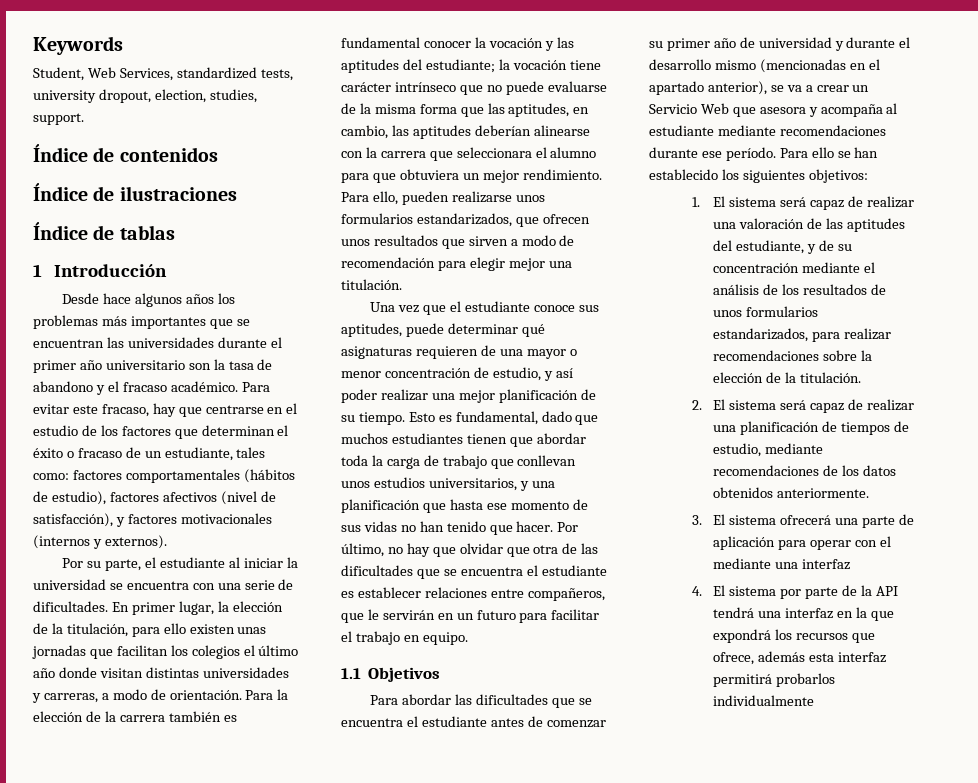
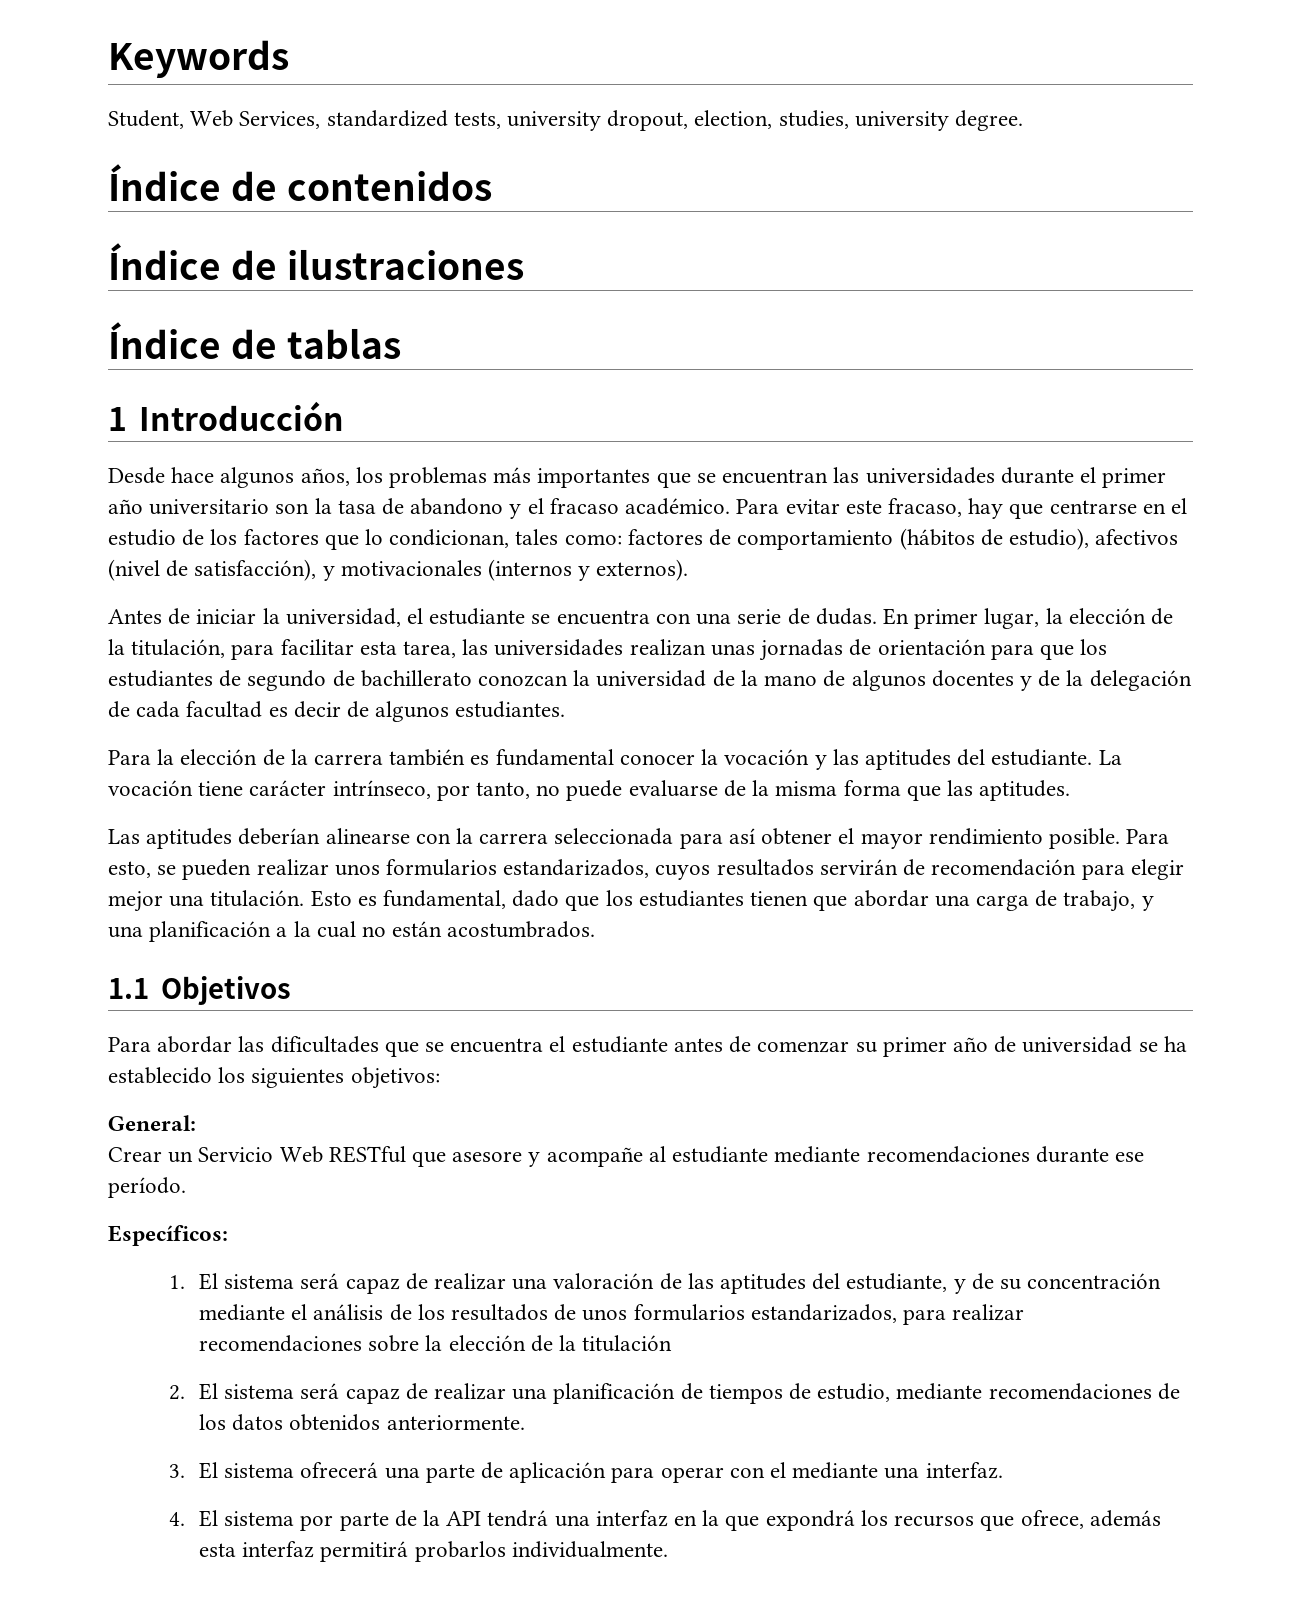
- Student, Web Services, standardized tests, university dropout, election, studies, support.
+ Student, Web Services, standardized tests, university dropout, election, studies, university degree.
- Desde hace algunos años los problemas más importantes que se encuentran las universidades durante el primer año universitario son la tasa de abandono y el fracaso académico.
+ Desde hace algunos años, los problemas más importantes que se encuentran las universidades durante el primer año universitario son la tasa de abandono y el fracaso académico.
- Para evitar este fracaso, hay que centrarse en el estudio de los factores que determinan el éxito o fracaso de un estudiante, tales como: factores comportamentales (hábitos de estudio), factores afectivos (nivel de satisfacción), y factores motivacionales (internos y externos).
+ Para evitar este fracaso, hay que centrarse en el estudio de los factores que lo condicionan, tales como: factores de comportamiento (hábitos de estudio), afectivos (nivel de satisfacción), y motivacionales (internos y externos).
- Por su parte, el estudiante al iniciar la universidad se encuentra con una serie de dificultades.
+ Antes de iniciar la universidad, el estudiante se encuentra con una serie de dudas.
- En primer lugar, la elección de la titulación, para ello existen unas jornadas que facilitan los colegios el último año donde visitan distintas universidades y carreras, a modo de orientación. Para la elección de la carrera también es fundamental conocer la vocación y las aptitudes del estudiante; la vocación tiene carácter intrínseco que no puede evaluarse de la misma forma que las aptitudes, en cambio, las aptitudes deberían alinearse con la carrera que seleccionara el alumno para que obtuviera un mejor rendimiento. Para ello, pueden realizarse unos formularios estandarizados, que ofrecen unos resultados que sirven a modo de recomendación para elegir mejor una titulación.
- Una vez que el estudiante conoce sus aptitudes, puede determinar qué asignaturas requieren de una mayor o menor concentración de estudio, y así poder realizar una mejor planificación de su tiempo.
+ En primer lugar, la elección de la titulación, para facilitar esta tarea, las universidades realizan unas jornadas de orientación para que los estudiantes de segundo de bachillerato conozcan la universidad de la mano de algunos docentes y de la delegación de cada facultad es decir de algunos estudiantes.
+ Para la elección de la carrera también es fundamental conocer la vocación y las aptitudes del estudiante. La vocación tiene carácter intrínseco, por tanto, no puede evaluarse de la misma forma que las aptitudes.
+ Las aptitudes deberían alinearse con la carrera seleccionada para así obtener el mayor rendimiento posible. Para esto, se pueden realizar unos formularios estandarizados, cuyos resultados servirán de recomendación para elegir mejor una titulación.
- Esto es fundamental, dado que muchos estudiantes tienen que abordar toda la carga de trabajo que conllevan unos estudios universitarios, y una planificación que hasta ese momento de sus vidas no han tenido que hacer. Por último, no hay que olvidar que otra de las dificultades que se encuentra el estudiante es establecer relaciones entre compañeros, que le servirán en un futuro para facilitar el trabajo en equipo.
+ Esto es fundamental, dado que los estudiantes tienen que abordar una carga de trabajo, y una planificación a la cual no están acostumbrados.
- Para abordar las dificultades que se encuentra el estudiante antes de comenzar su primer año de universidad y durante el desarrollo mismo (mencionadas en el apartado anterior), se va a crear un Servicio Web que asesora y acompaña al estudiante mediante recomendaciones durante ese período. Para ello se han establecido los siguientes objetivos:
+ Para abordar las dificultades que se encuentra el estudiante antes de comenzar su primer año de universidad se ha establecido los siguientes objetivos:
+ General:
+ Crear un Servicio Web RESTful que asesore y acompañe al estudiante mediante recomendaciones durante ese período.
+ Específicos:
- 1. El sistema será capaz de realizar una valoración de las aptitudes del estudiante, y de su concentración mediante el análisis de los resultados de unos formularios estandarizados, para realizar recomendaciones sobre la elección de la titulación.
+ 1. El sistema será capaz de realizar una valoración de las aptitudes del estudiante, y de su concentración mediante el análisis de los resultados de unos formularios estandarizados, para realizar recomendaciones sobre la elección de la titulación
- 3. El sistema ofrecerá una parte de aplicación para operar con el mediante una interfaz
+ 3. El sistema ofrecerá una parte de aplicación para operar con el mediante una interfaz.
- 4. El sistema por parte de la API tendrá una interfaz en la que expondrá los recursos que ofrece, además esta interfaz permitirá probarlos individualmente
+ 4. El sistema por parte de la API tendrá una interfaz en la que expondrá los recursos que ofrece, además esta interfaz permitirá probarlos individualmente.

